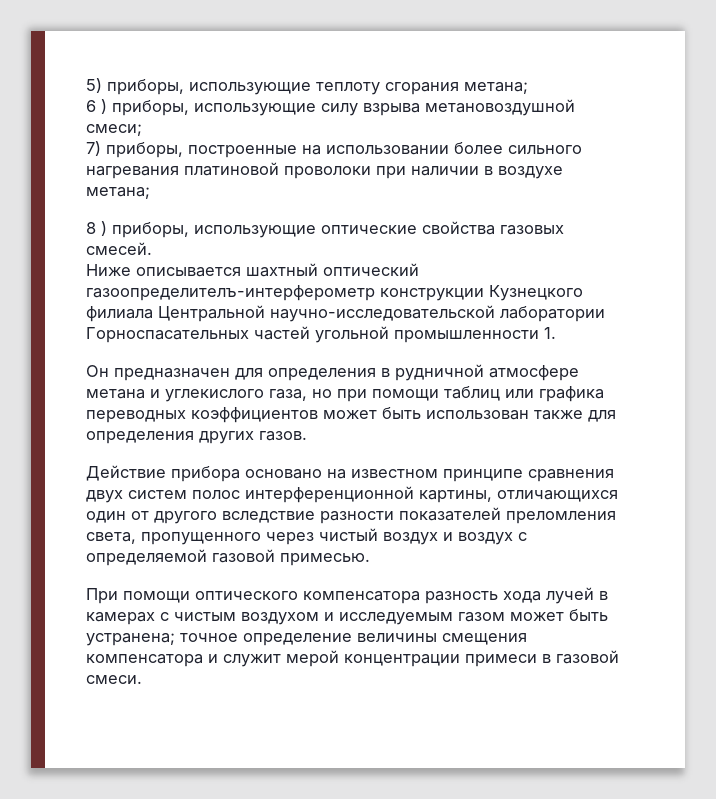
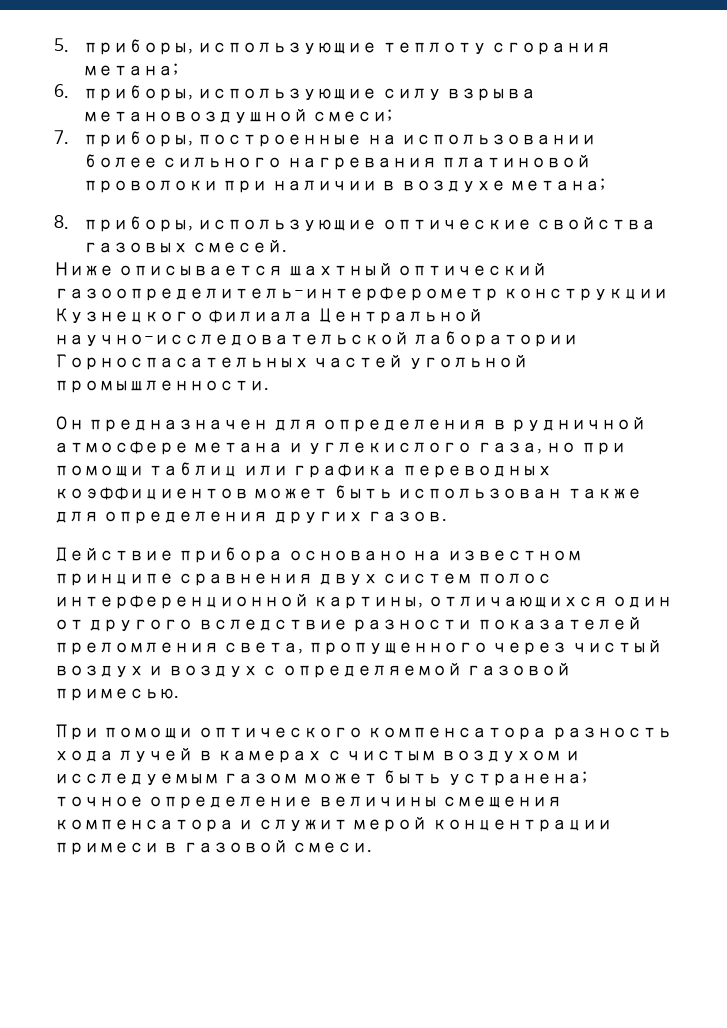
- 5) приборы, использующие теплоту сгорания метана;
+ 5. приборы, использующие теплоту сгорания метана;
- 6 ) приборы, использующие силу взрыва метановоздушной смеси;
+ 6. приборы, использующие силу взрыва метановоздушной смеси;
- 7) приборы, построенные на использовании более сильного нагревания платиновой проволоки при наличии в воздухе метана;
+ 7. приборы, построенные на использовании более сильного нагревания платиновой проволоки при наличии в воздухе метана;
- 8 ) приборы, использующие оптические свойства газовых смесей.
+ 8. приборы, использующие оптические свойства газовых смесей.
- Ниже описывается шахтный оптический газоопределителъ-интерферометр конструкции Кузнецкого филиала Центральной научно-исследовательской лаборатории Горноспасательных частей угольной промышленности 1.
+ Ниже описывается шахтный оптический газоопределитель-интерферометр конструкции Кузнецкого филиала Центральной научно-исследовательской лаборатории Горноспасательных частей угольной промышленности.

